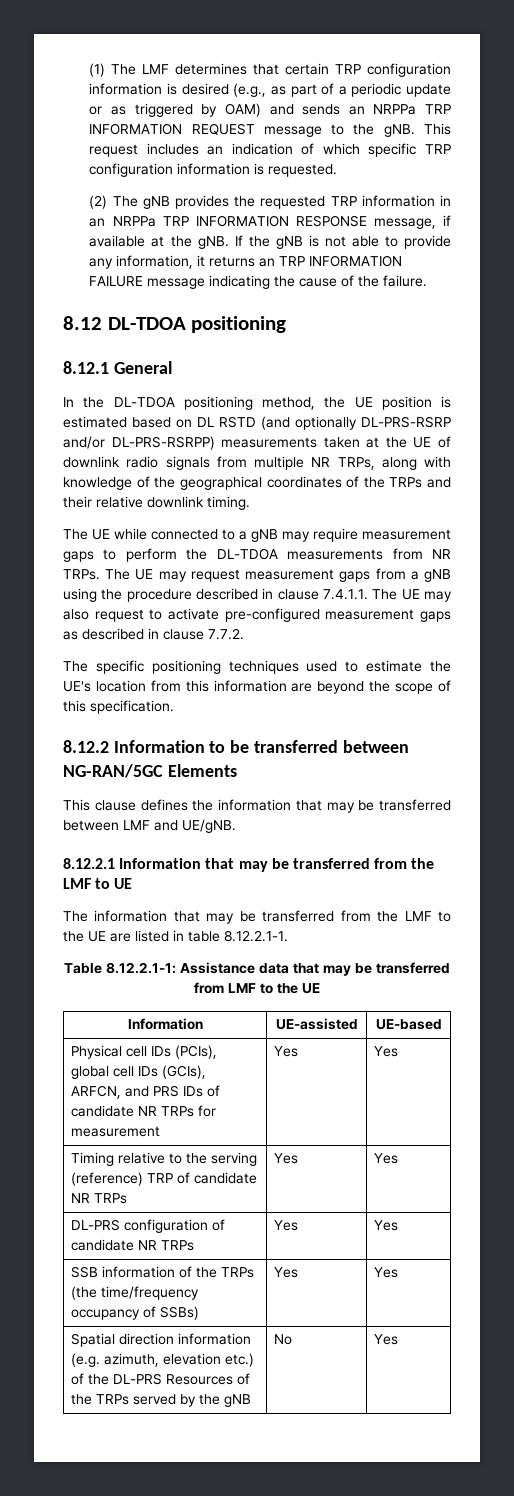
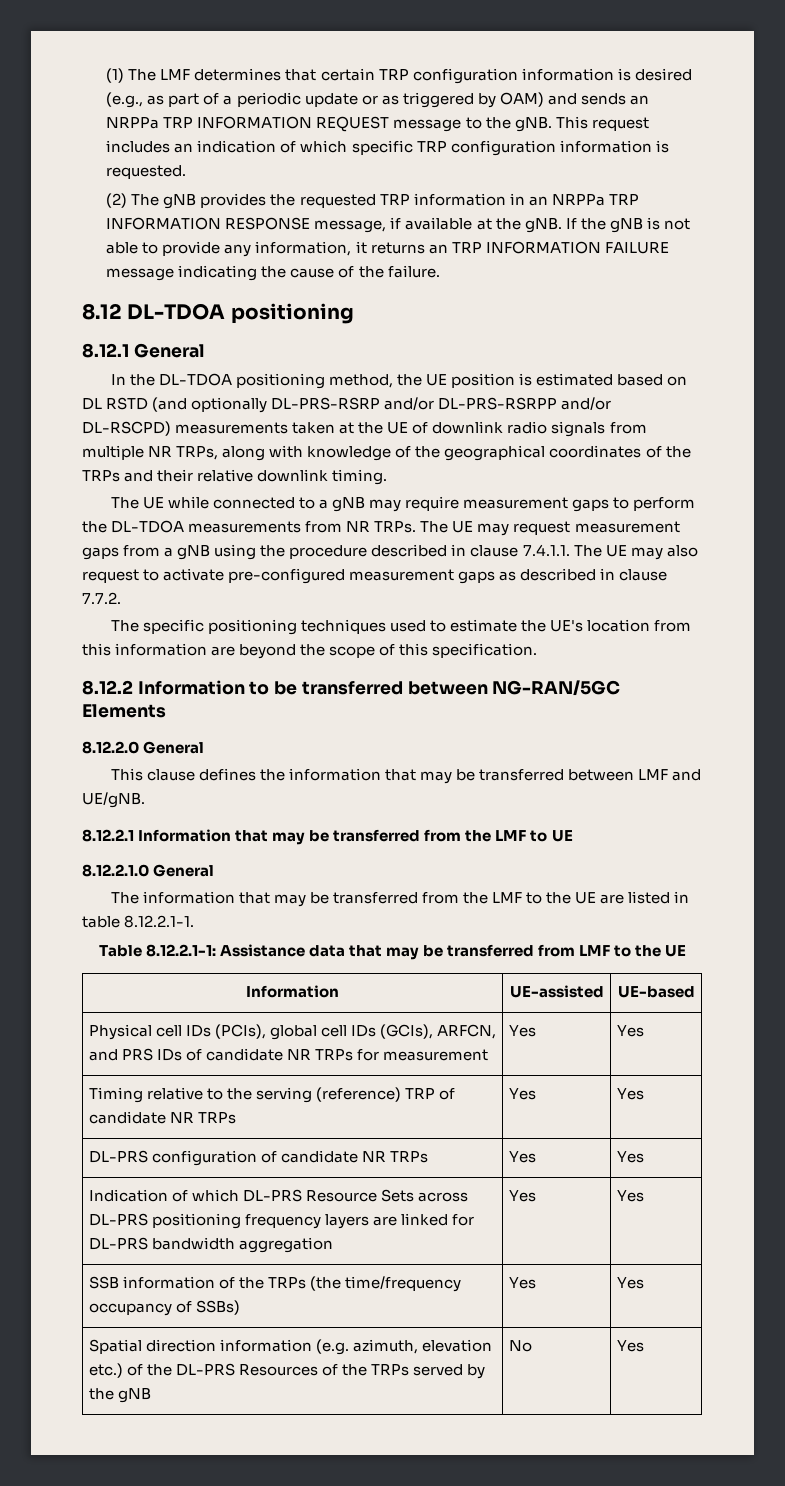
- In the DL-TDOA positioning method, the UE position is estimated based on DL RSTD (and optionally DL-PRS-RSRP and/or DL-PRS-RSRPP) measurements taken at the UE of downlink radio signals from multiple NR TRPs, along with knowledge of the geographical coordinates of the TRPs and their relative downlink timing.
+ In the DL-TDOA positioning method, the UE position is estimated based on DL RSTD (and optionally DL-PRS-RSRP and/or DL-PRS-RSRPP and/or DL-RSCPD) measurements taken at the UE of downlink radio signals from multiple NR TRPs, along with knowledge of the geographical coordinates of the TRPs and their relative downlink timing.
+ 8.12.2.0 General
+ 8.12.2.1.0 General
+ Indication of which DL-PRS Resource Sets across DL-PRS positioning frequency layers are linked for DL-PRS bandwidth aggregation | Yes | Yes

